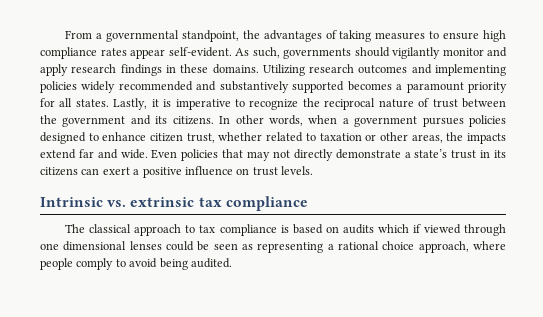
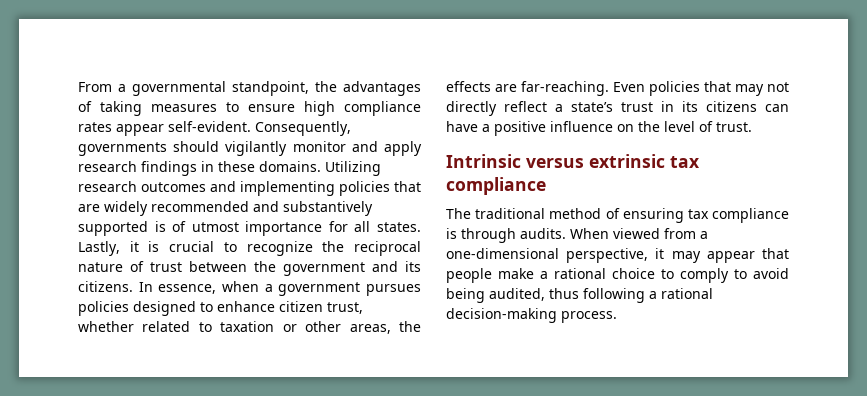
- As such, governments should vigilantly monitor and apply research findings in these domains.
+ Consequently, governments should vigilantly monitor and apply research findings in these domains.
- Utilizing research outcomes and implementing policies widely recommended and substantively supported becomes a paramount priority for all states.
+ Utilizing research outcomes and implementing policies that are widely recommended and substantively supported is of utmost importance for all states.
- Lastly, it is imperative to recognize the reciprocal nature of trust between the government and its citizens.
+ Lastly, it is crucial to recognize the reciprocal nature of trust between the government and its citizens.
- In other words, when a government pursues policies designed to enhance citizen trust, whether related to taxation or other areas, the impacts extend far and wide.
+ In essence, when a government pursues policies designed to enhance citizen trust, whether related to taxation or other areas, the effects are far-reaching.
- Even policies that may not directly demonstrate a state’s trust in its citizens can exert a positive influence on trust levels.
+ Even policies that may not directly reflect a state’s trust in its citizens can have a positive influence on the level of trust.
- Intrinsic vs. extrinsic tax compliance
+ Intrinsic versus extrinsic tax compliance
- The classical approach to tax compliance is based on audits which if viewed through one dimensional lenses could be seen as representing a rational choice approach, where people comply to avoid being audited.
+ The traditional method of ensuring tax compliance is through audits. When viewed from a one-dimensional perspective, it may appear that people make a rational choice to comply to avoid being audited, thus following a rational decision-making process.

